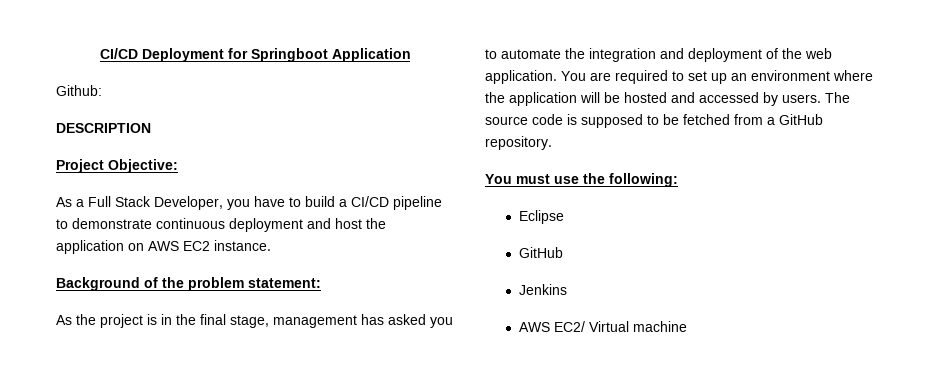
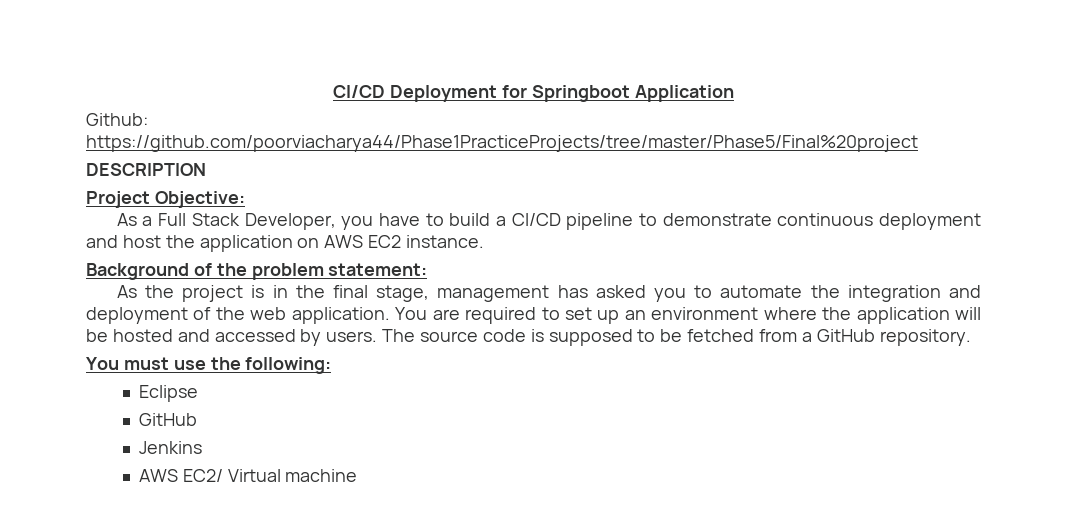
- Github:
+ Github: https://github.com/poorviacharya44/Phase1PracticeProjects/tree/master/Phase5/Final%20project

